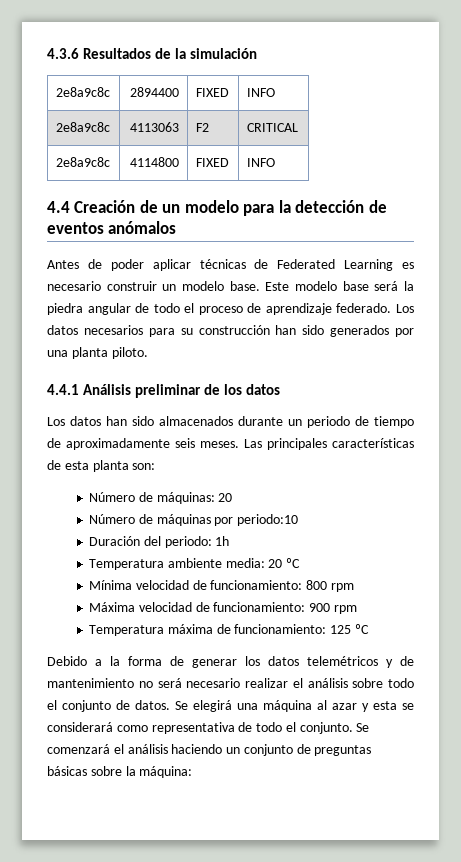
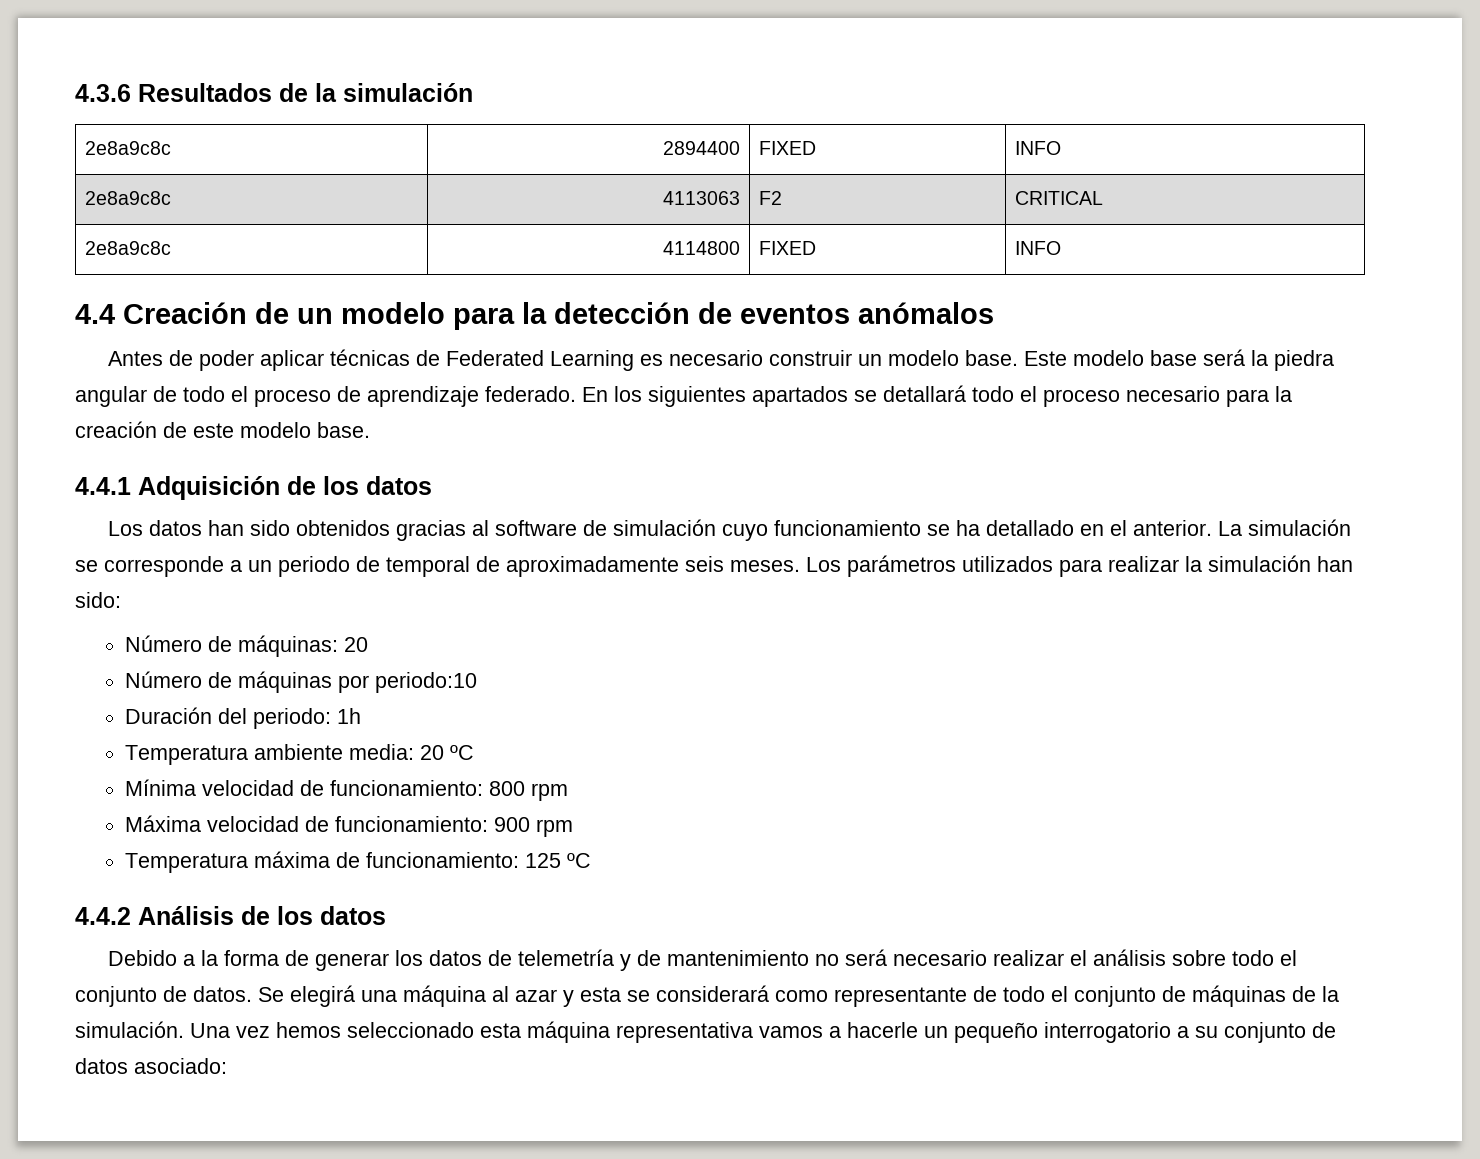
- Los datos necesarios para su construcción han sido generados por una planta piloto.
+ En los siguientes apartados se detallará todo el proceso necesario para la creación de este modelo base.
- 4.4.1 Análisis preliminar de los datos
+ 4.4.1 Adquisición de los datos
- Los datos han sido almacenados durante un periodo de tiempo de aproximadamente seis meses.
+ Los datos han sido obtenidos gracias al software de simulación cuyo funcionamiento se ha detallado en el anterior. La simulación se corresponde a un periodo de temporal de aproximadamente seis meses.
- Las principales características de esta planta son:
+ Los parámetros utilizados para realizar la simulación han sido:
+ 4.4.2 Análisis de los datos
- Debido a la forma de generar los datos telemétricos y de mantenimiento no será necesario realizar el análisis sobre todo el conjunto de datos.
+ Debido a la forma de generar los datos de telemetría y de mantenimiento no será necesario realizar el análisis sobre todo el conjunto de datos.
- Se elegirá una máquina al azar y esta se considerará como representativa de todo el conjunto. Se comenzará el análisis haciendo un conjunto de preguntas básicas sobre la máquina:
+ Se elegirá una máquina al azar y esta se considerará como representante de todo el conjunto de máquinas de la simulación. Una vez hemos seleccionado esta máquina representativa vamos a hacerle un pequeño interrogatorio a su conjunto de datos asociado:

